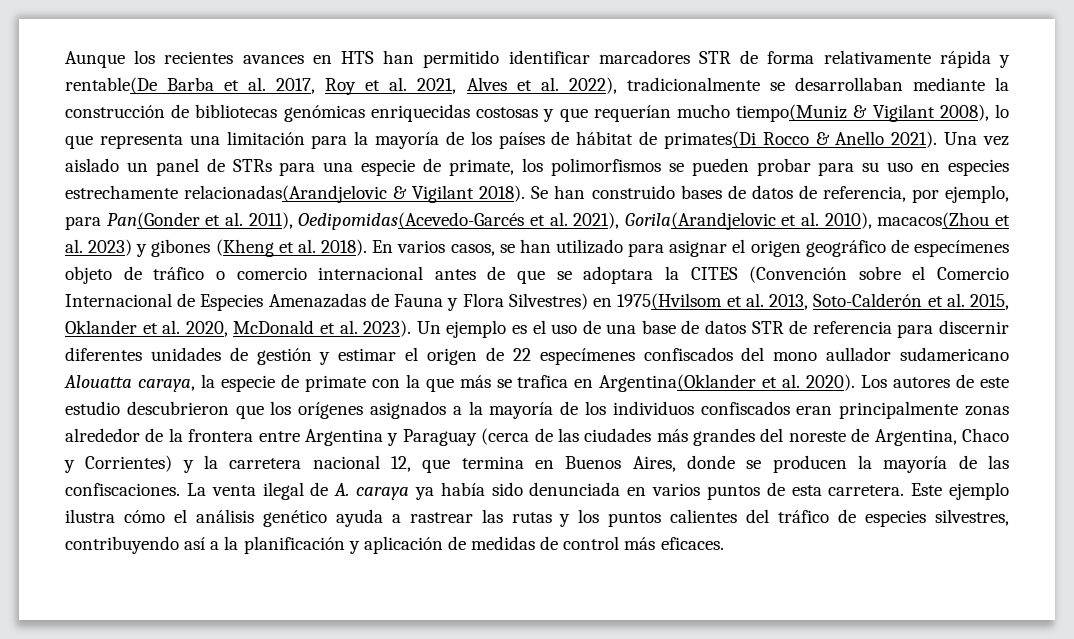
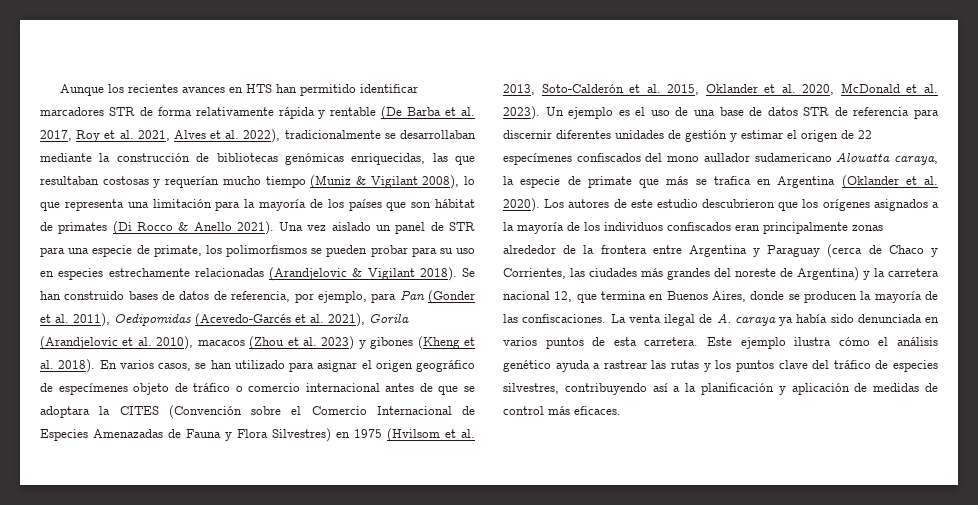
- Aunque los recientes avances en HTS han permitido identificar marcadores STR de forma relativamente rápida y rentable(De Barba et al. 2017, Roy et al. 2021, Alves et al. 2022), tradicionalmente se desarrollaban mediante la construcción de bibliotecas genómicas enriquecidas costosas y que requerían mucho tiempo(Muniz & Vigilant 2008), lo que representa una limitación para la mayoría de los países de hábitat de primates(Di Rocco & Anello 2021).
+ Aunque los recientes avances en HTS han permitido identificar marcadores STR de forma relativamente rápida y rentable (De Barba et al. 2017, Roy et al. 2021, Alves et al. 2022), tradicionalmente se desarrollaban mediante la construcción de bibliotecas genómicas enriquecidas, las que resultaban costosas y requerían mucho tiempo (Muniz & Vigilant 2008), lo que representa una limitación para la mayoría de los países que son hábitat de primates (Di Rocco & Anello 2021).
- Una vez aislado un panel de STRs para una especie de primate, los polimorfismos se pueden probar para su uso en especies estrechamente relacionadas(Arandjelovic & Vigilant 2018).
+ Una vez aislado un panel de STR para una especie de primate, los polimorfismos se pueden probar para su uso en especies estrechamente relacionadas (Arandjelovic & Vigilant 2018).
- Se han construido bases de datos de referencia, por ejemplo, para Pan(Gonder et al. 2011), Oedipomidas(Acevedo-Garcés et al. 2021), Gorila(Arandjelovic et al. 2010), macacos(Zhou et al. 2023) y gibones (Kheng et al. 2018).
+ Se han construido bases de datos de referencia, por ejemplo, para Pan (Gonder et al. 2011), Oedipomidas (Acevedo-Garcés et al. 2021), Gorila (Arandjelovic et al. 2010), macacos (Zhou et al. 2023) y gibones (Kheng et al. 2018).
- En varios casos, se han utilizado para asignar el origen geográfico de especímenes objeto de tráfico o comercio internacional antes de que se adoptara la CITES (Convención sobre el Comercio Internacional de Especies Amenazadas de Fauna y Flora Silvestres) en 1975(Hvilsom et al. 2013, Soto-Calderón et al. 2015, Oklander et al. 2020, McDonald et al. 2023).
+ En varios casos, se han utilizado para asignar el origen geográfico de especímenes objeto de tráfico o comercio internacional antes de que se adoptara la CITES (Convención sobre el Comercio Internacional de Especies Amenazadas de Fauna y Flora Silvestres) en 1975 (Hvilsom et al. 2013, Soto-Calderón et al. 2015, Oklander et al. 2020, McDonald et al. 2023).
- Un ejemplo es el uso de una base de datos STR de referencia para discernir diferentes unidades de gestión y estimar el origen de 22 especímenes confiscados del mono aullador sudamericano Alouatta caraya, la especie de primate con la que más se trafica en Argentina(Oklander et al. 2020).
+ Un ejemplo es el uso de una base de datos STR de referencia para discernir diferentes unidades de gestión y estimar el origen de 22 especímenes confiscados del mono aullador sudamericano Alouatta caraya, la especie de primate que más se trafica en Argentina (Oklander et al. 2020).
- Los autores de este estudio descubrieron que los orígenes asignados a la mayoría de los individuos confiscados eran principalmente zonas alrededor de la frontera entre Argentina y Paraguay (cerca de las ciudades más grandes del noreste de Argentina, Chaco y Corrientes) y la carretera nacional 12, que termina en Buenos Aires, donde se producen la mayoría de las confiscaciones.
+ Los autores de este estudio descubrieron que los orígenes asignados a la mayoría de los individuos confiscados eran principalmente zonas alrededor de la frontera entre Argentina y Paraguay (cerca de Chaco y Corrientes, las ciudades más grandes del noreste de Argentina) y la carretera nacional 12, que termina en Buenos Aires, donde se producen la mayoría de las confiscaciones.
- Este ejemplo ilustra cómo el análisis genético ayuda a rastrear las rutas y los puntos calientes del tráfico de especies silvestres, contribuyendo así a la planificación y aplicación de medidas de control más eficaces.
+ Este ejemplo ilustra cómo el análisis genético ayuda a rastrear las rutas y los puntos clave del tráfico de especies silvestres, contribuyendo así a la planificación y aplicación de medidas de control más eficaces.

